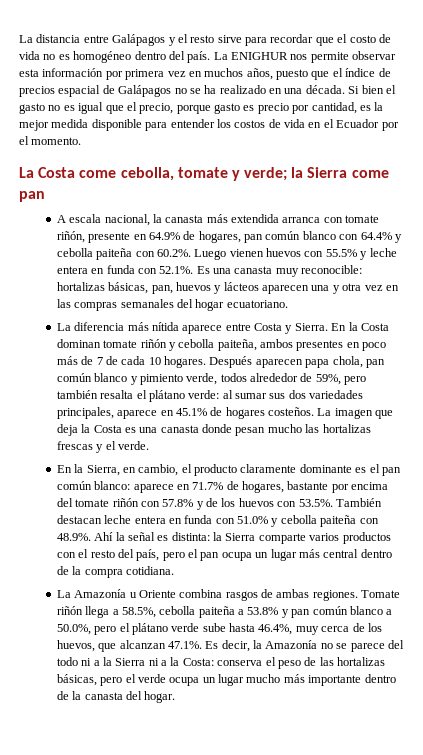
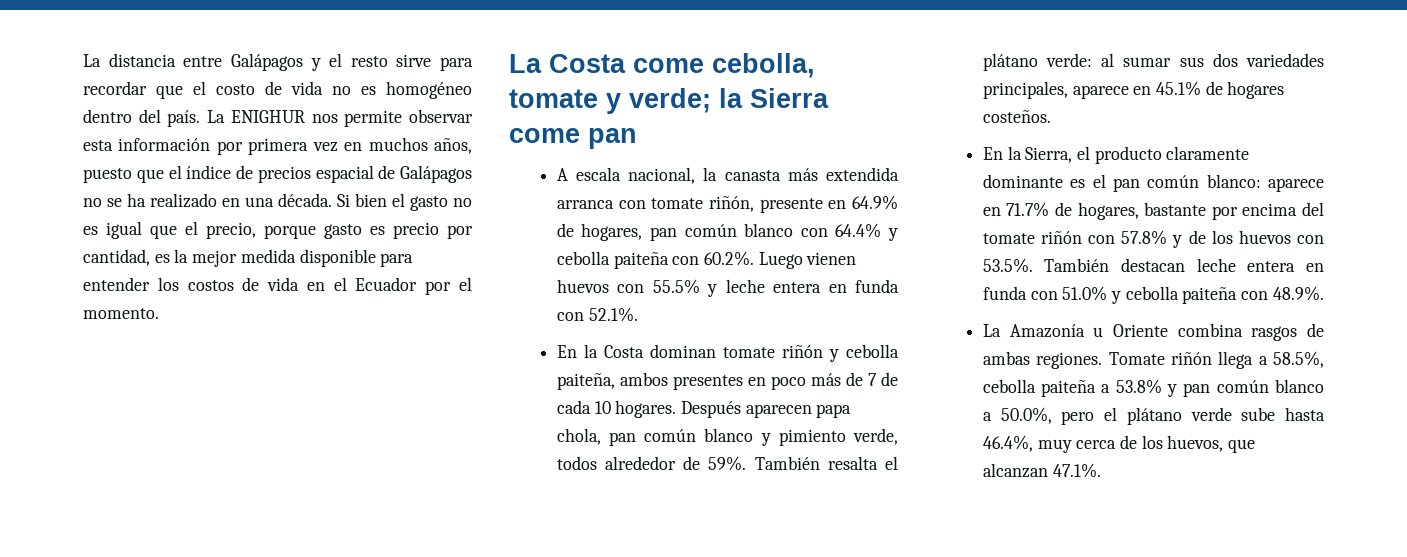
- A escala nacional, la canasta más extendida arranca con tomate riñón, presente en 64.9% de hogares, pan común blanco con 64.4% y cebolla paiteña con 60.2%. Luego vienen huevos con 55.5% y leche entera en funda con 52.1%. Es una canasta muy reconocible: hortalizas básicas, pan, huevos y lácteos aparecen una y otra vez en las compras semanales del hogar ecuatoriano.
- La diferencia más nítida aparece entre Costa y Sierra. En la Costa dominan tomate riñón y cebolla paiteña, ambos presentes en poco más de 7 de cada 10 hogares.
+ A escala nacional, la canasta más extendida arranca con tomate riñón, presente en 64.9% de hogares, pan común blanco con 64.4% y cebolla paiteña con 60.2%. Luego vienen huevos con 55.5% y leche entera en funda con 52.1%.
+ En la Costa dominan tomate riñón y cebolla paiteña, ambos presentes en poco más de 7 de cada 10 hogares.
- Después aparecen papa chola, pan común blanco y pimiento verde, todos alrededor de 59%, pero también resalta el plátano verde: al sumar sus dos variedades principales, aparece en 45.1% de hogares costeños. La imagen que deja la Costa es una canasta donde pesan mucho las hortalizas frescas y el verde.
+ Después aparecen papa chola, pan común blanco y pimiento verde, todos alrededor de 59%. También resalta el plátano verde: al sumar sus dos variedades principales, aparece en 45.1% de hogares costeños.
- En la Sierra, en cambio, el producto claramente dominante es el pan común blanco: aparece en 71.7% de hogares, bastante por encima del tomate riñón con 57.8% y de los huevos con 53.5%. También destacan leche entera en funda con 51.0% y cebolla paiteña con 48.9%. Ahí la señal es distinta: la Sierra comparte varios productos con el resto del país, pero el pan ocupa un lugar más central dentro de la compra cotidiana.
+ En la Sierra, el producto claramente dominante es el pan común blanco: aparece en 71.7% de hogares, bastante por encima del tomate riñón con 57.8% y de los huevos con 53.5%. También destacan leche entera en funda con 51.0% y cebolla paiteña con 48.9%.
- Tomate riñón llega a 58.5%, cebolla paiteña a 53.8% y pan común blanco a 50.0%, pero el plátano verde sube hasta 46.4%, muy cerca de los huevos, que alcanzan 47.1%. Es decir, la Amazonía no se parece del todo ni a la Sierra ni a la Costa: conserva el peso de las hortalizas básicas, pero el verde ocupa un lugar mucho más importante dentro de la canasta del hogar.
+ Tomate riñón llega a 58.5%, cebolla paiteña a 53.8% y pan común blanco a 50.0%, pero el plátano verde sube hasta 46.4%, muy cerca de los huevos, que alcanzan 47.1%.

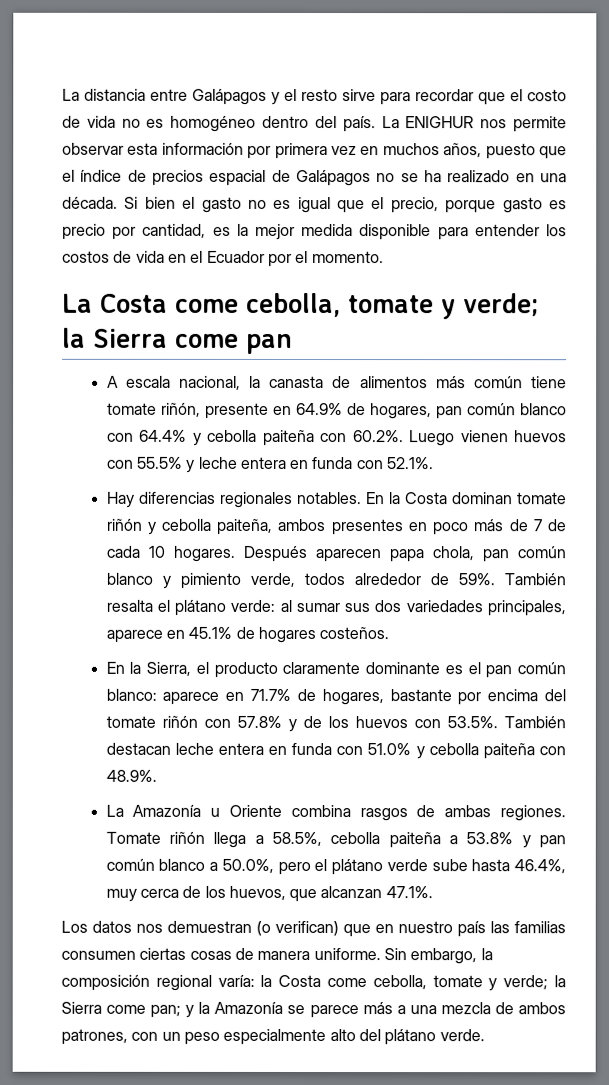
- A escala nacional, la canasta más extendida arranca con tomate riñón, presente en 64.9% de hogares, pan común blanco con 64.4% y cebolla paiteña con 60.2%. Luego vienen huevos con 55.5% y leche entera en funda con 52.1%.
+ A escala nacional, la canasta de alimentos más común tiene tomate riñón, presente en 64.9% de hogares, pan común blanco con 64.4% y cebolla paiteña con 60.2%. Luego vienen huevos con 55.5% y leche entera en funda con 52.1%.
+ Hay diferencias regionales notables.
+ Los datos nos demuestran (o verifican) que en nuestro país las familias consumen ciertas cosas de manera uniforme. Sin embargo, la composición regional varía: la Costa come cebolla, tomate y verde; la Sierra come pan; y la Amazonía se parece más a una mezcla de ambos patrones, con un peso especialmente alto del plátano verde.

